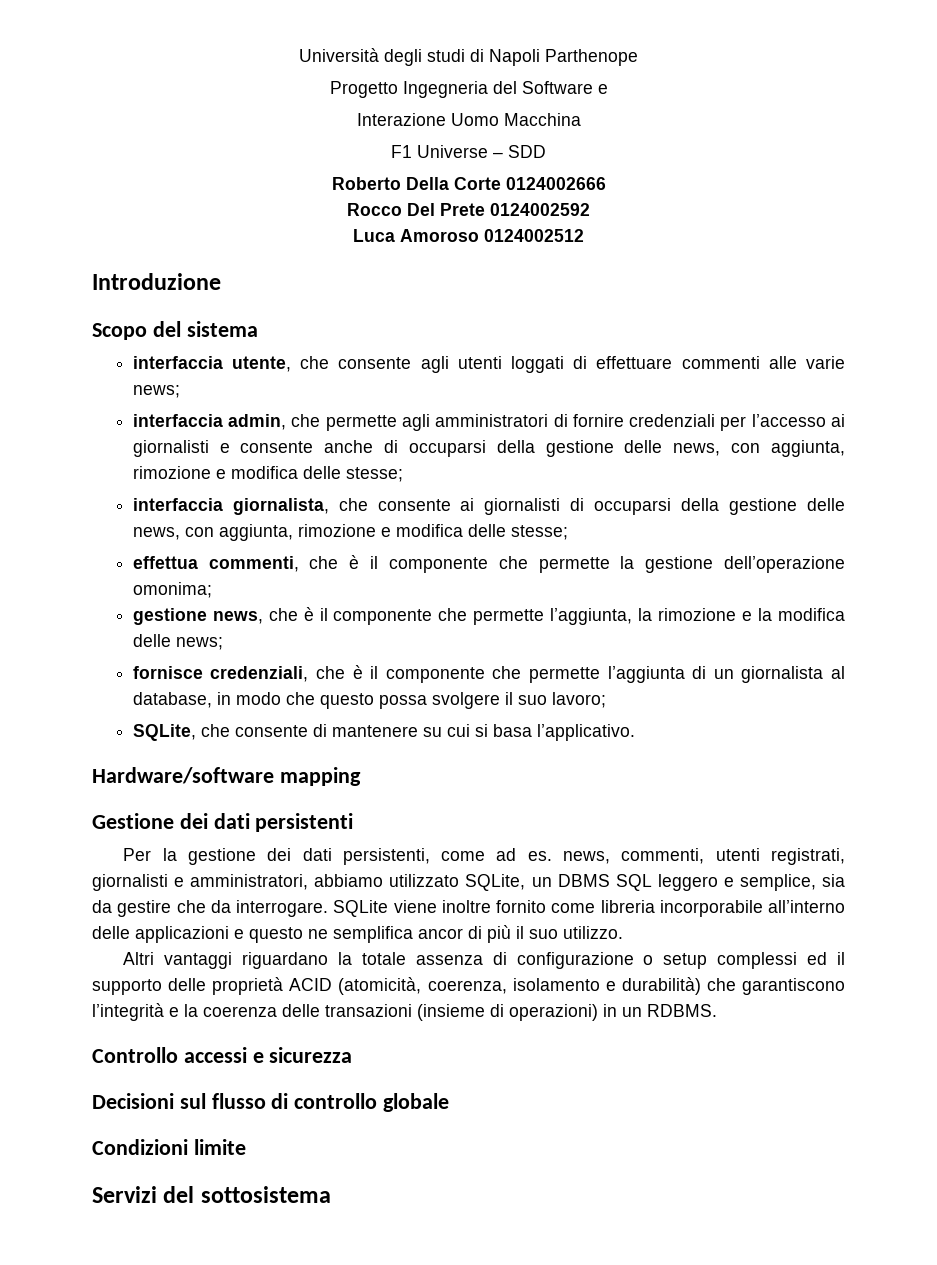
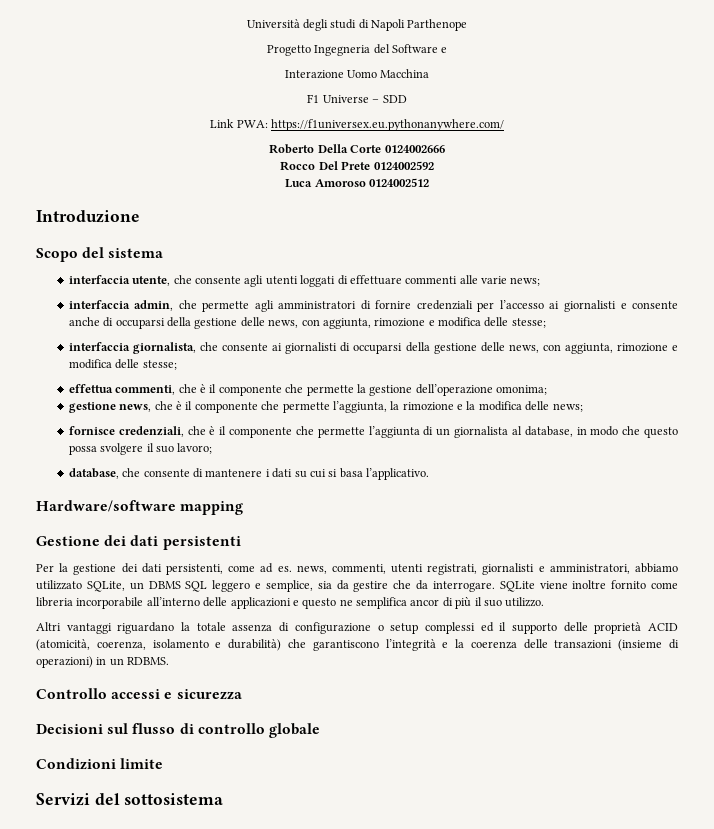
+ Link PWA: https://f1universex.eu.pythonanywhere.com/
- SQLite, che consente di mantenere su cui si basa l’applicativo.
+ database, che consente di mantenere i dati su cui si basa l’applicativo.

